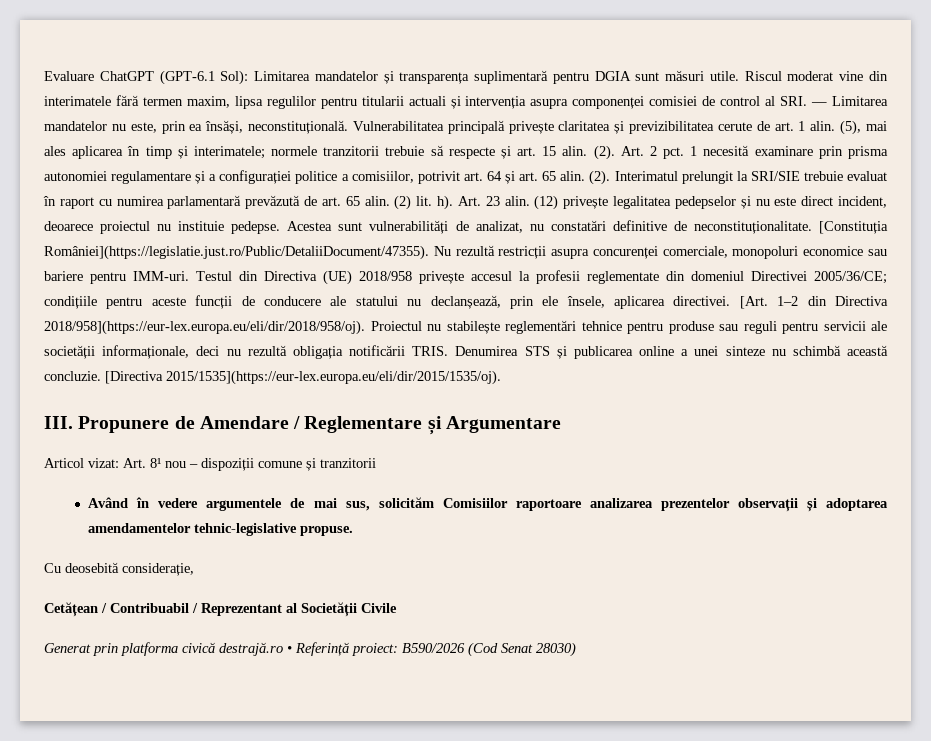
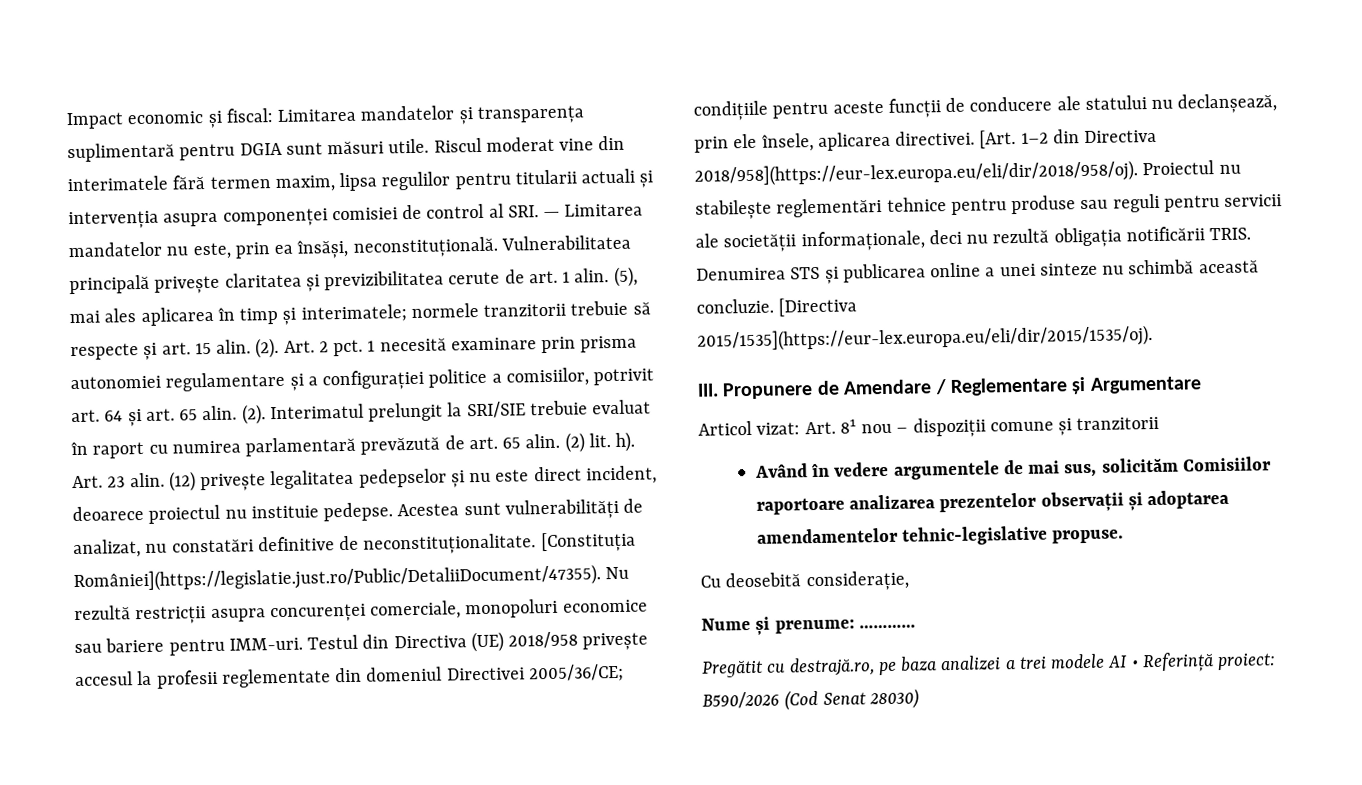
- Evaluare ChatGPT (GPT-6.1 Sol): Limitarea mandatelor și transparența suplimentară pentru DGIA sunt măsuri utile.
+ Impact economic și fiscal: Limitarea mandatelor și transparența suplimentară pentru DGIA sunt măsuri utile.
- Cetățean / Contribuabil / Reprezentant al Societății Civile
- Generat prin platforma civică destrajă.ro • Referință proiect: B590/2026 (Cod Senat 28030)
+ Nume și prenume: …………
+ Pregătit cu destrajă.ro, pe baza analizei a trei modele AI • Referință proiect: B590/2026 (Cod Senat 28030)

